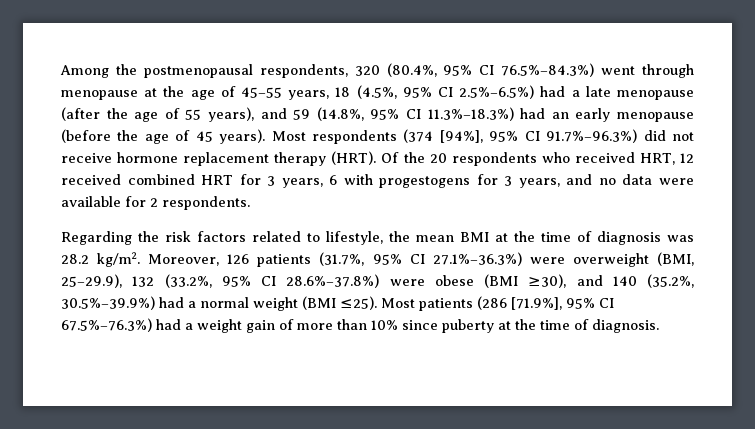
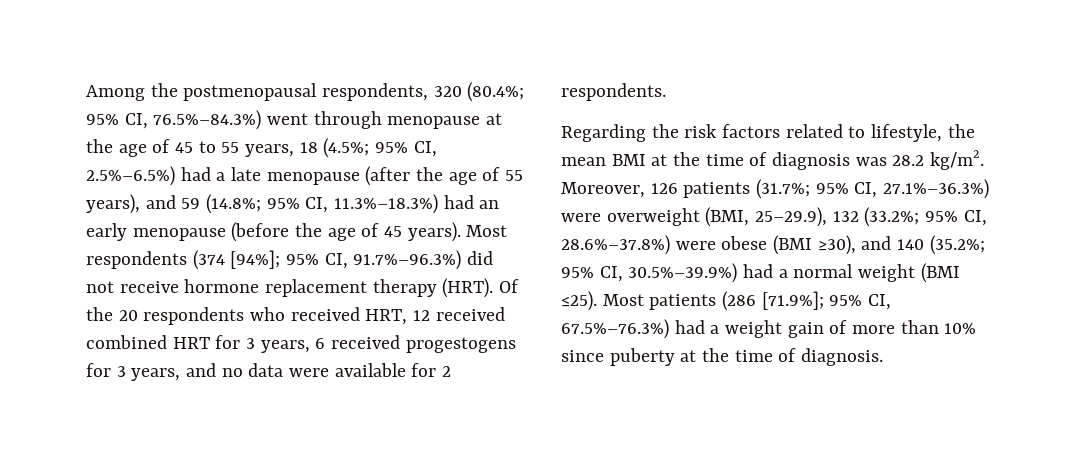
- Among the postmenopausal respondents, 320 (80.4%, 95% CI 76.5%–84.3%) went through menopause at the age of 45–55 years, 18 (4.5%, 95% CI 2.5%–6.5%) had a late menopause (after the age of 55 years), and 59 (14.8%, 95% CI 11.3%–18.3%) had an early menopause (before the age of 45 years).
+ Among the postmenopausal respondents, 320 (80.4%; 95% CI, 76.5%–84.3%) went through menopause at the age of 45 to 55 years, 18 (4.5%; 95% CI, 2.5%–6.5%) had a late menopause (after the age of 55 years), and 59 (14.8%; 95% CI, 11.3%–18.3%) had an early menopause (before the age of 45 years).
- Most respondents (374 [94%], 95% CI 91.7%–96.3%) did not receive hormone replacement therapy (HRT).
+ Most respondents (374 [94%]; 95% CI, 91.7%–96.3%) did not receive hormone replacement therapy (HRT).
- Of the 20 respondents who received HRT, 12 received combined HRT for 3 years, 6 with progestogens for 3 years, and no data were available for 2 respondents.
+ Of the 20 respondents who received HRT, 12 received combined HRT for 3 years, 6 received progestogens for 3 years, and no data were available for 2 respondents.
- Moreover, 126 patients (31.7%, 95% CI 27.1%–36.3%) were overweight (BMI, 25–29.9), 132 (33.2%, 95% CI 28.6%–37.8%) were obese (BMI ≥30), and 140 (35.2%, 30.5%–39.9%) had a normal weight (BMI ≤25).
+ Moreover, 126 patients (31.7%; 95% CI, 27.1%–36.3%) were overweight (BMI, 25–29.9), 132 (33.2%; 95% CI, 28.6%–37.8%) were obese (BMI ≥30), and 140 (35.2%; 95% CI, 30.5%–39.9%) had a normal weight (BMI ≤25).
- Most patients (286 [71.9%], 95% CI 67.5%–76.3%) had a weight gain of more than 10% since puberty at the time of diagnosis.
+ Most patients (286 [71.9%]; 95% CI, 67.5%–76.3%) had a weight gain of more than 10% since puberty at the time of diagnosis.

